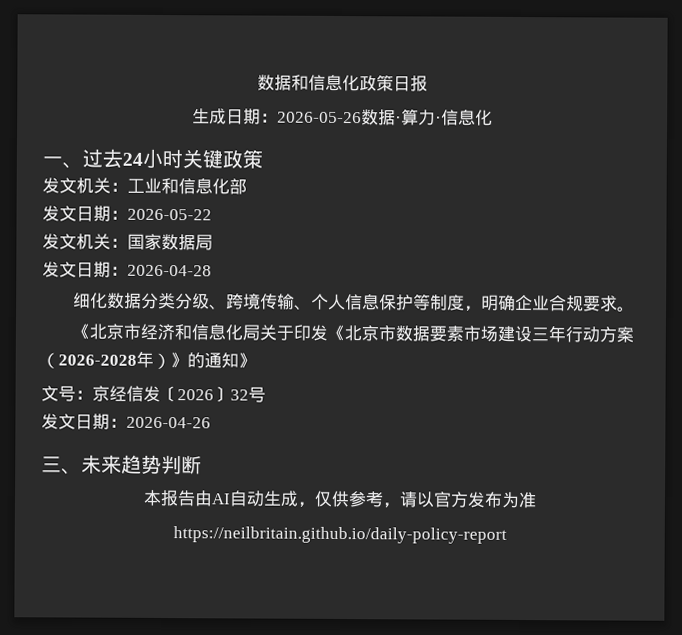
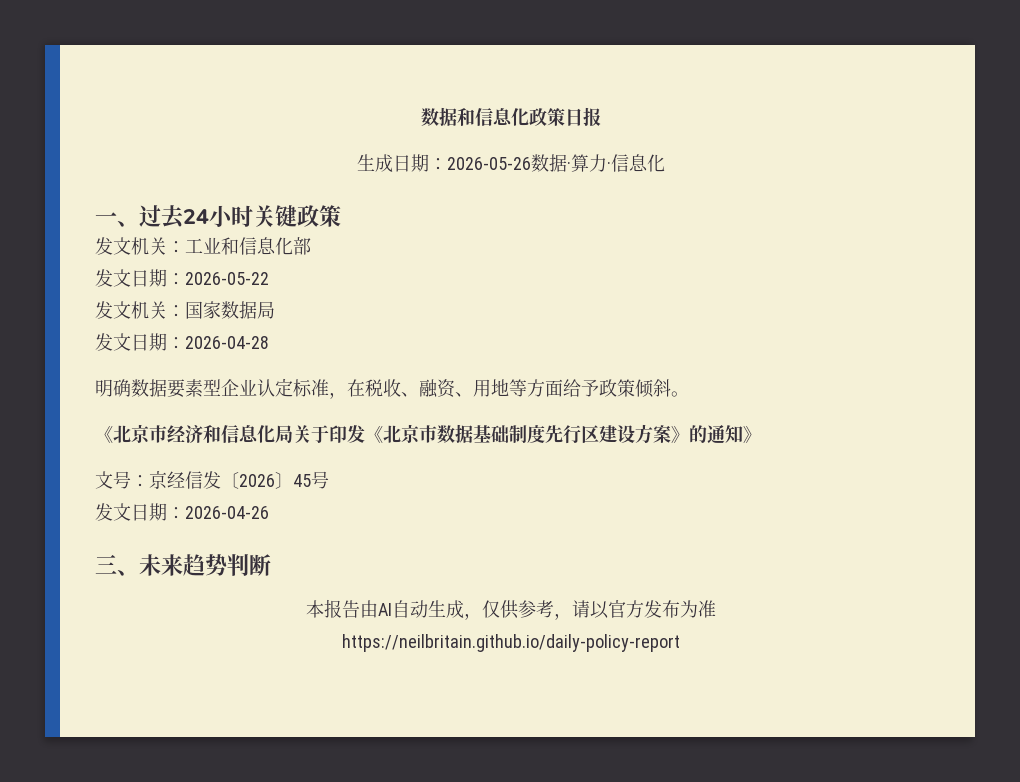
- 细化数据分类分级、跨境传输、个人信息保护等制度，明确企业合规要求。
+ 明确数据要素型企业认定标准，在税收、融资、用地等方面给予政策倾斜。
- 《北京市经济和信息化局关于印发《北京市数据要素市场建设三年行动方案（2026-2028年）》的通知》
+ 《北京市经济和信息化局关于印发《北京市数据基础制度先行区建设方案》的通知》
- 文号：京经信发〔2026〕32号
+ 文号：京经信发〔2026〕45号

